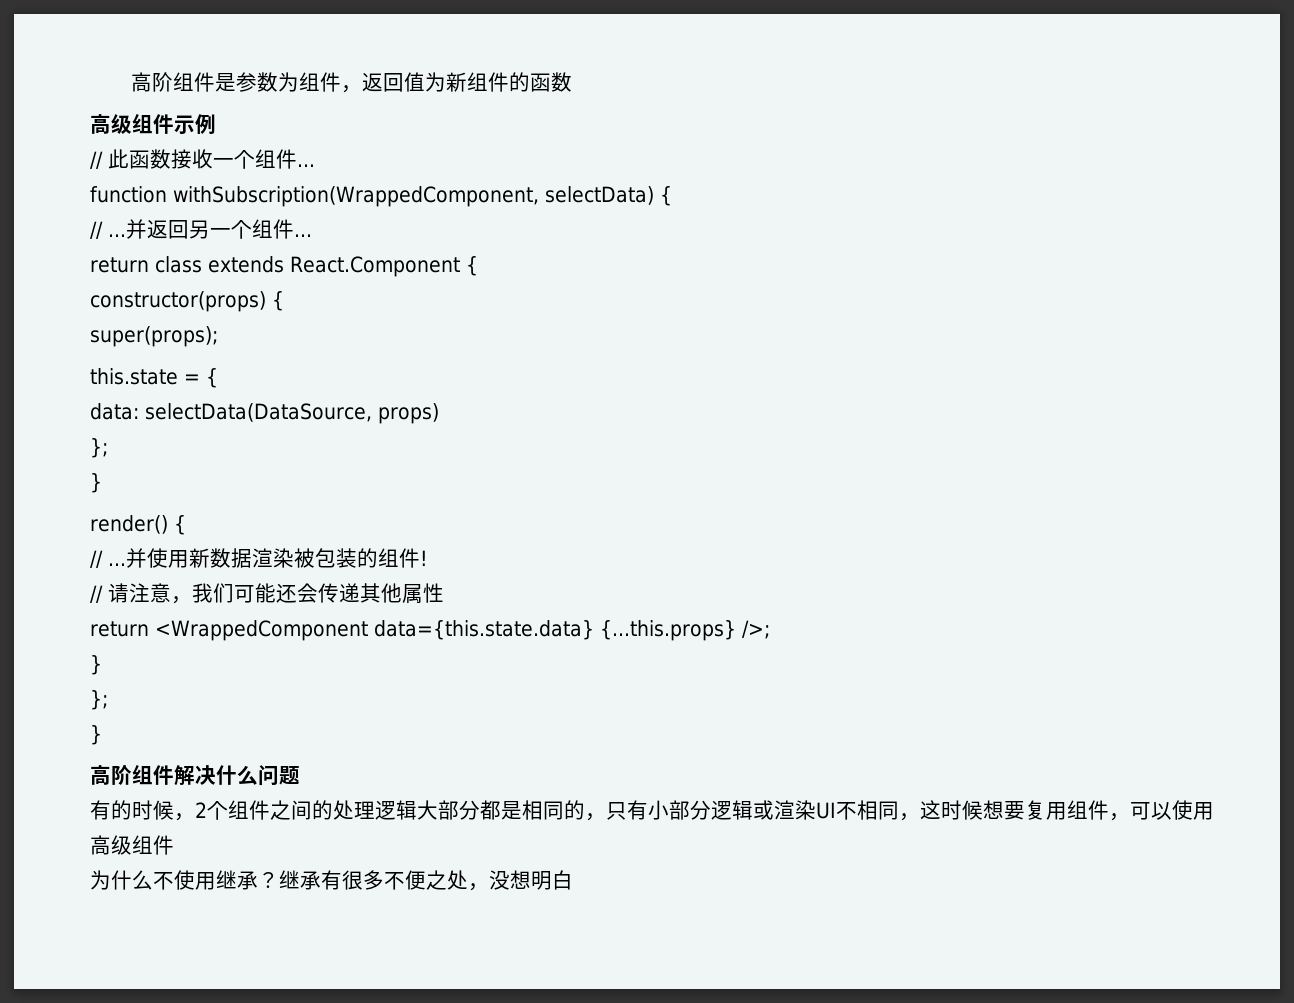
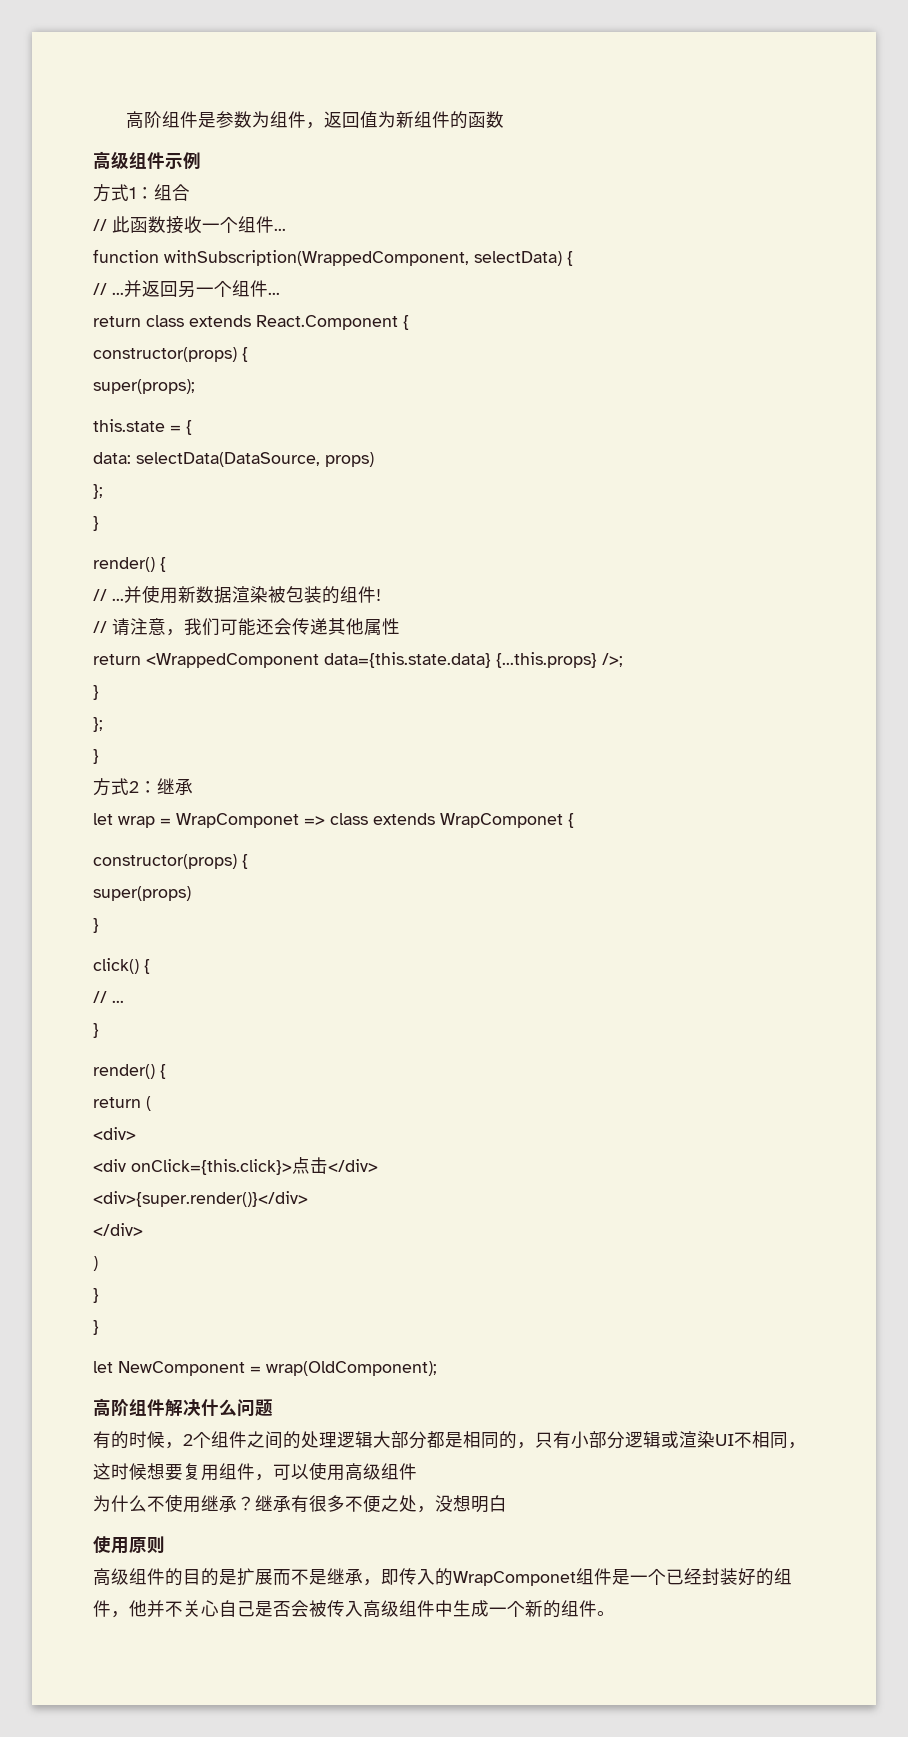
+ 方式1：组合
+ 方式2：继承
+ let wrap = WrapComponet => class extends WrapComponet {
+ constructor(props) {
+ super(props)
+ }
+ click() {
+ // ...
+ }
+ render() {
+ return (
+ <div>
+ <div onClick={this.click}>点击</div>
+ <div>{super.render()}</div>
+ </div>
+ )
+ }
+ }
+ let NewComponent = wrap(OldComponent);
+ 使用原则
+ 高级组件的目的是扩展而不是继承，即传入的WrapComponet组件是一个已经封装好的组件，他并不关心自己是否会被传入高级组件中生成一个新的组件。

